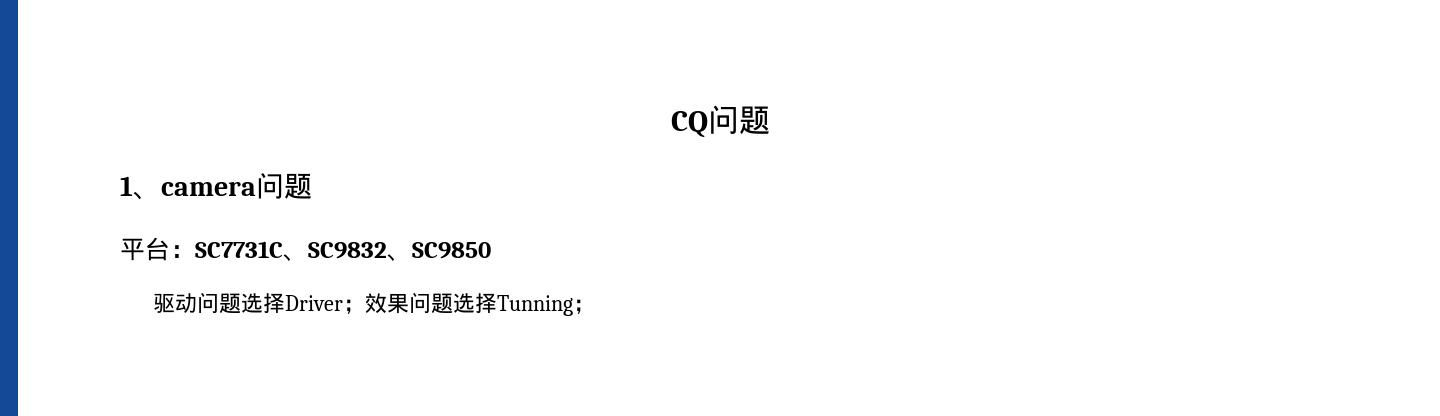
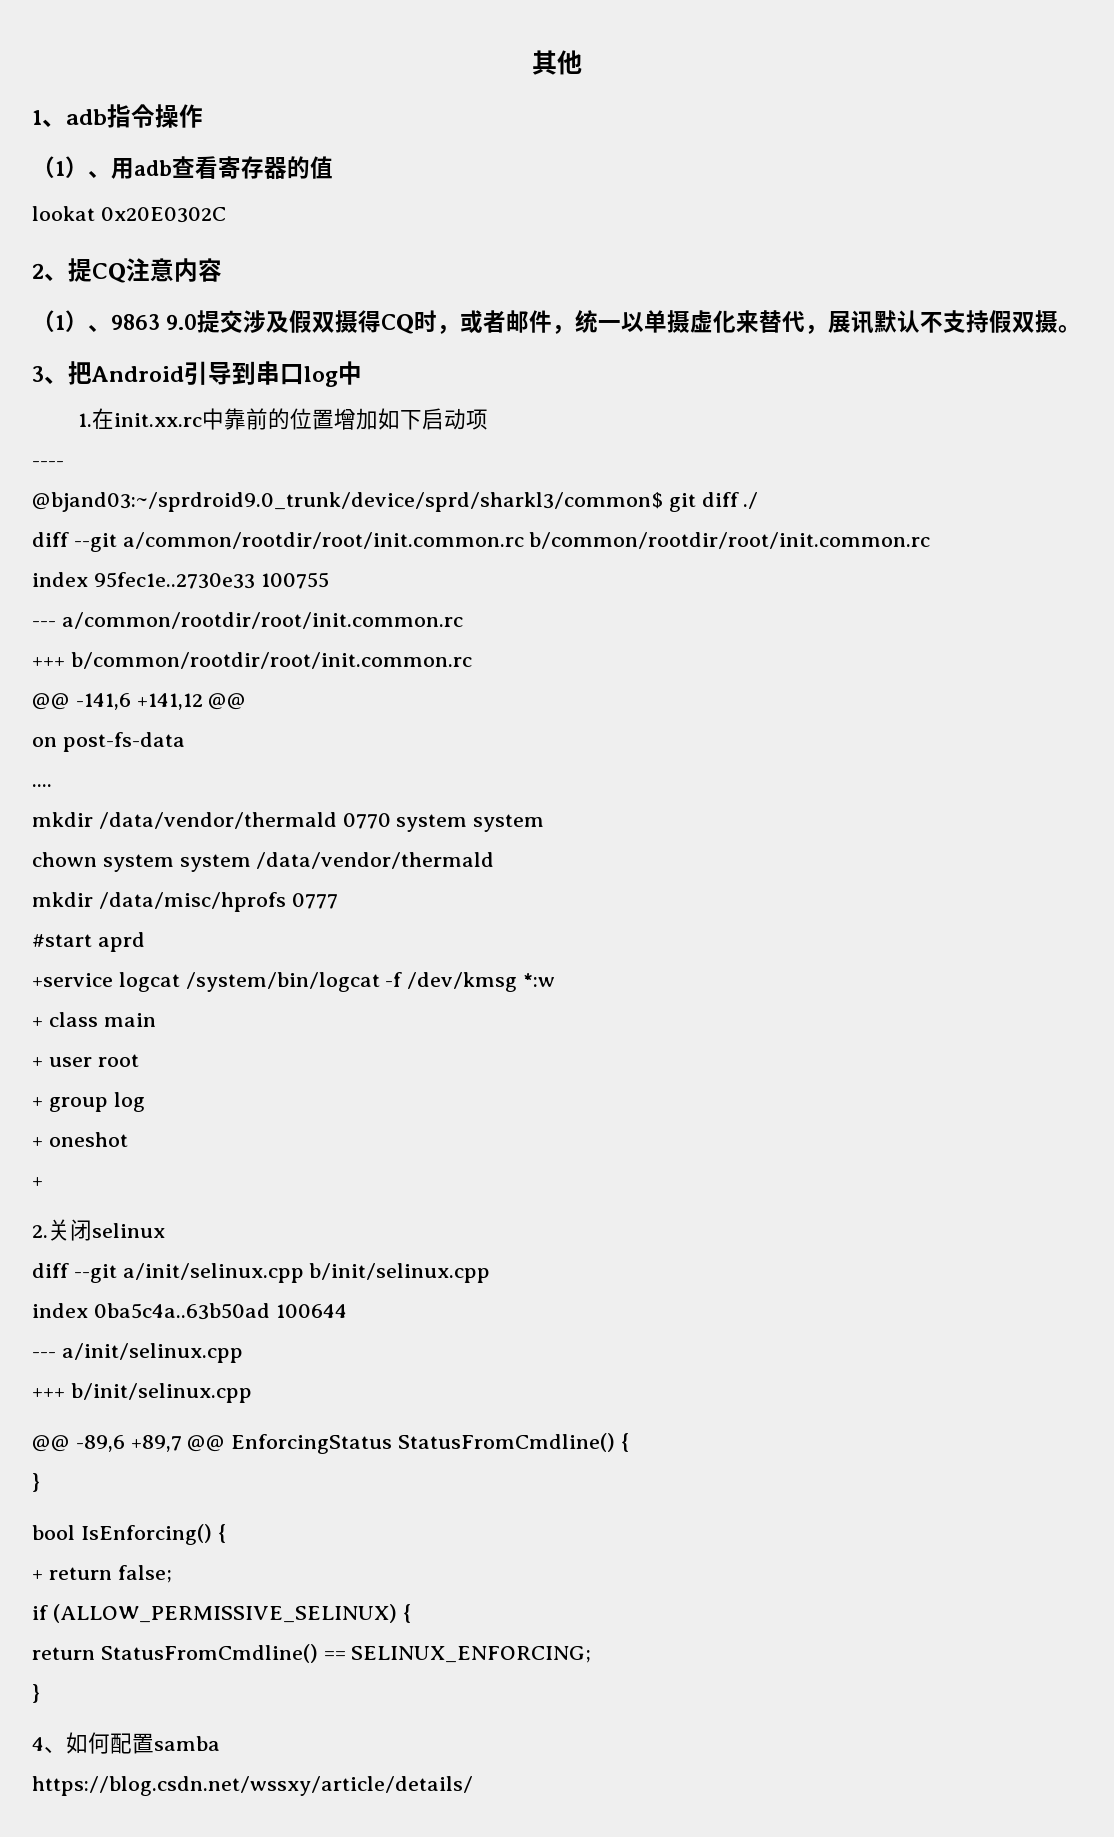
- CQ问题
- 1、camera问题
- 平台：SC7731C、SC9832、SC9850
- 驱动问题选择Driver；效果问题选择Tunning；
+ 其他
+ 1、adb指令操作
+ （1）、用adb查看寄存器的值
+ lookat 0x20E0302C
+ 2、提CQ注意内容
+ （1）、9863 9.0提交涉及假双摄得CQ时，或者邮件，统一以单摄虚化来替代，展讯默认不支持假双摄。
+ 3、把Android引导到串口log中
+ 1.在init.xx.rc中靠前的位置增加如下启动项
+ ----
+ @bjand03:~/sprdroid9.0_trunk/device/sprd/sharkl3/common$ git diff ./
+ diff --git a/common/rootdir/root/init.common.rc b/common/rootdir/root/init.common.rc
+ index 95fec1e..2730e33 100755
+ --- a/common/rootdir/root/init.common.rc
+ +++ b/common/rootdir/root/init.common.rc
+ @@ -141,6 +141,12 @@
+ on post-fs-data
+ ....
+ mkdir /data/vendor/thermald 0770 system system
+ chown system system /data/vendor/thermald
+ mkdir /data/misc/hprofs 0777
+ #start aprd
+ +service logcat /system/bin/logcat -f /dev/kmsg *:w
+ + class main
+ + user root
+ + group log
+ + oneshot
+ +
+ 2.关闭selinux
+ diff --git a/init/selinux.cpp b/init/selinux.cpp
+ index 0ba5c4a..63b50ad 100644
+ --- a/init/selinux.cpp
+ +++ b/init/selinux.cpp
+ @@ -89,6 +89,7 @@ EnforcingStatus StatusFromCmdline() {
+ }
+ bool IsEnforcing() {
+ + return false;
+ if (ALLOW_PERMISSIVE_SELINUX) {
+ return StatusFromCmdline() == SELINUX_ENFORCING;
+ }
+ 4、如何配置samba
+ https://blog.csdn.net/wssxy/article/details/

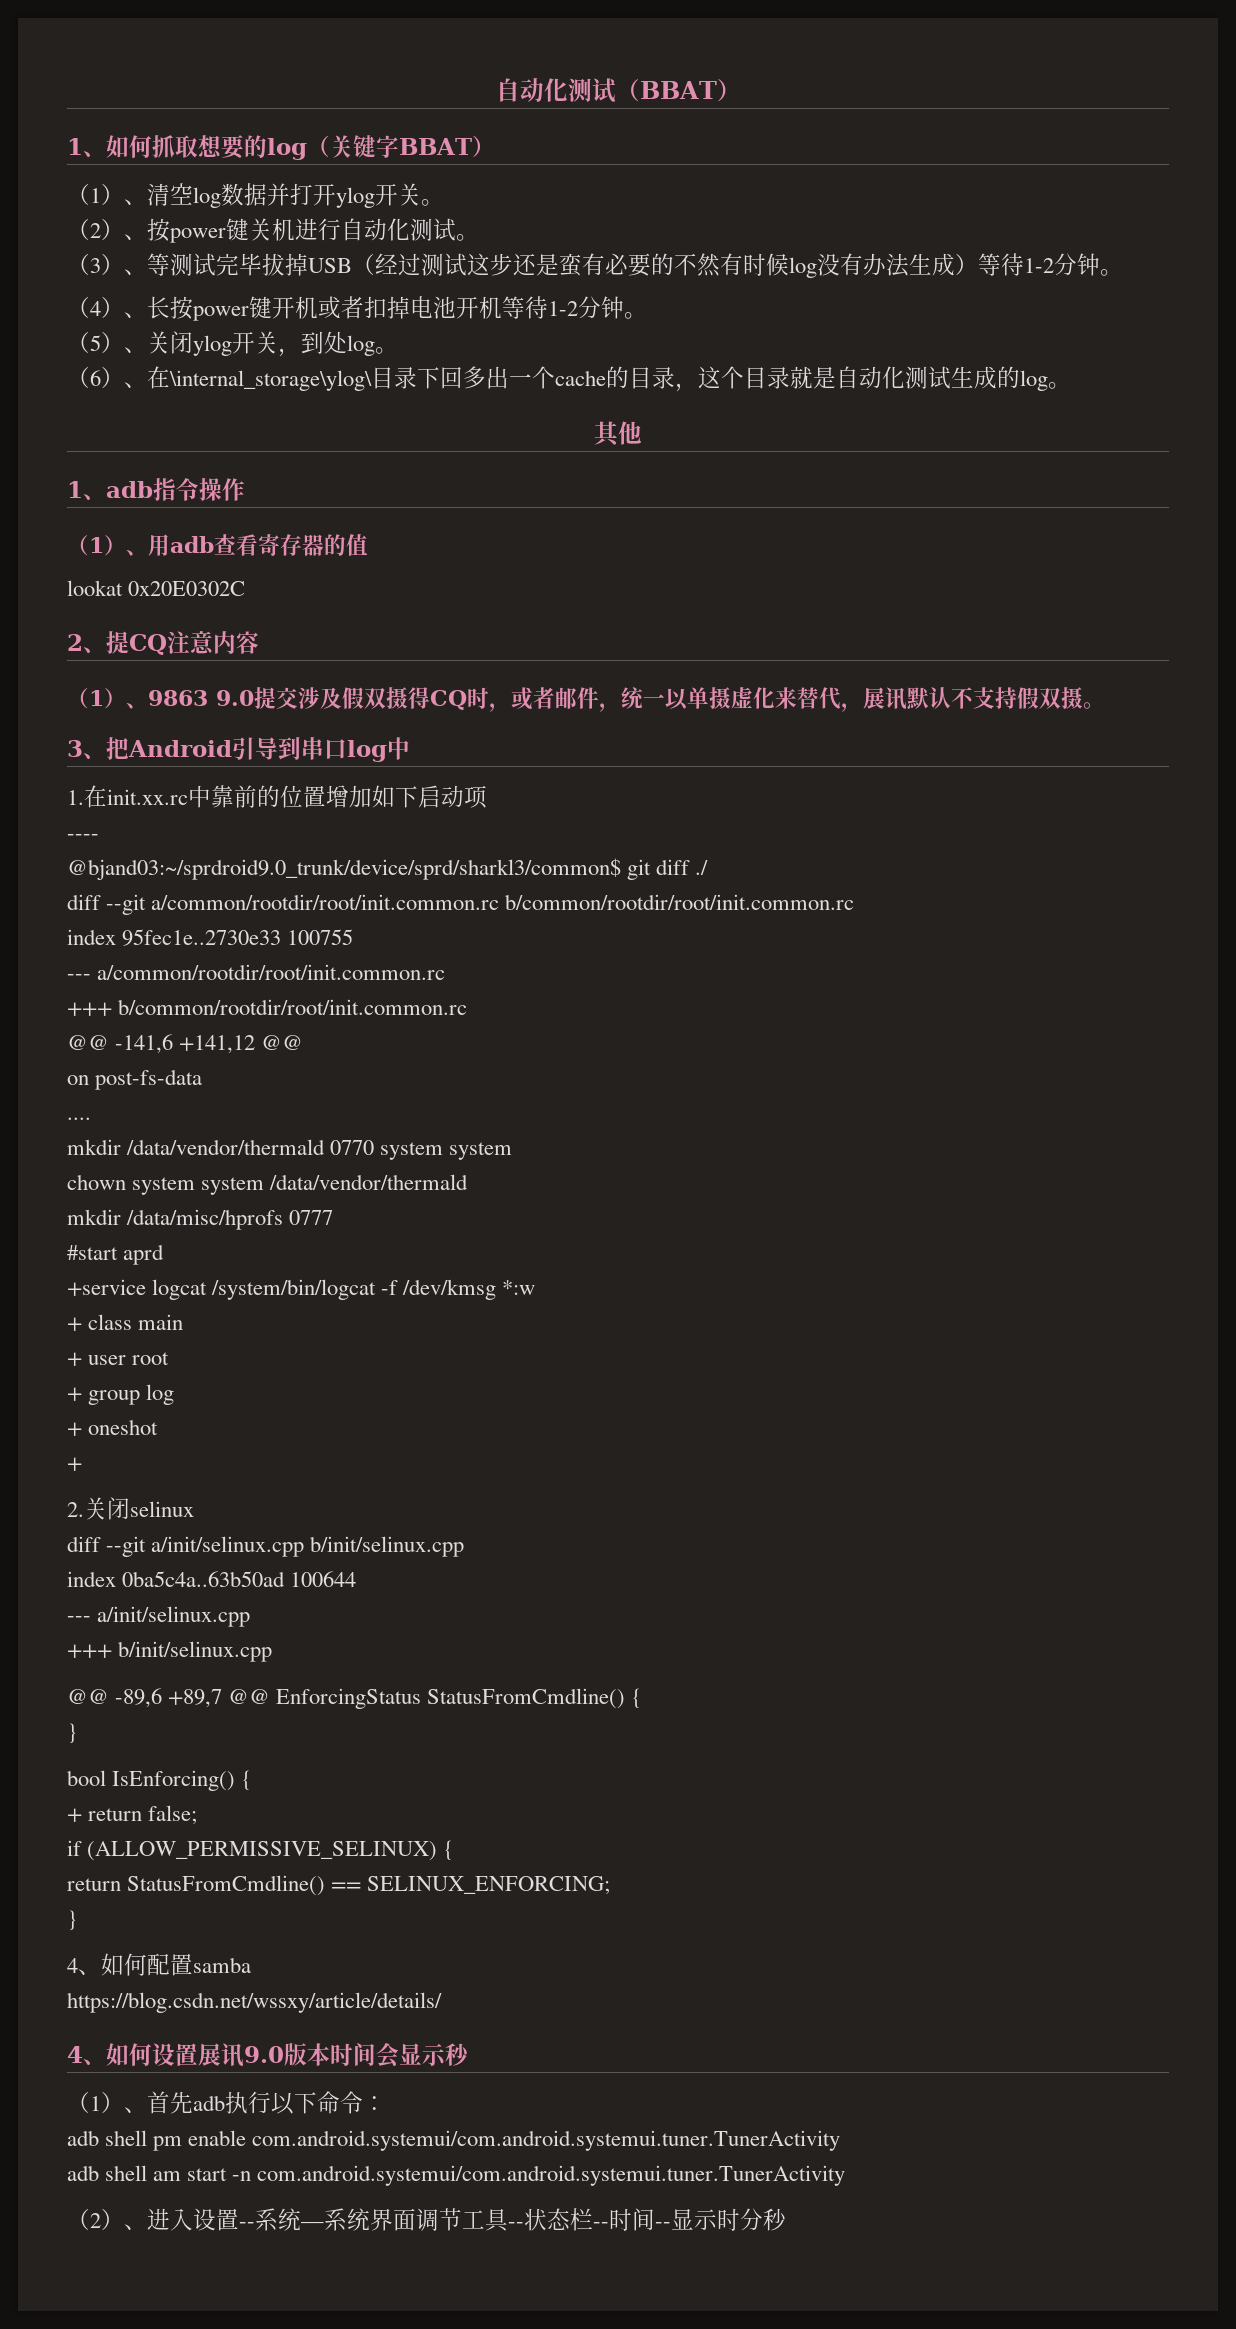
+ 自动化测试（BBAT）
+ 1、如何抓取想要的log（关键字BBAT）
+ （1）、清空log数据并打开ylog开关。
+ （2）、按power键关机进行自动化测试。
+ （3）、等测试完毕拔掉USB（经过测试这步还是蛮有必要的不然有时候log没有办法生成）等待1-2分钟。
+ （4）、长按power键开机或者扣掉电池开机等待1-2分钟。
+ （5）、关闭ylog开关，到处log。
+ （6）、在\internal_storage\ylog\目录下回多出一个cache的目录，这个目录就是自动化测试生成的log。
+ 4、如何设置展讯9.0版本时间会显示秒
+ （1）、首先adb执行以下命令：
+ adb shell pm enable com.android.systemui/com.android.systemui.tuner.TunerActivity
+ adb shell am start -n com.android.systemui/com.android.systemui.tuner.TunerActivity
+ （2）、进入设置--系统—系统界面调节工具--状态栏--时间--显示时分秒

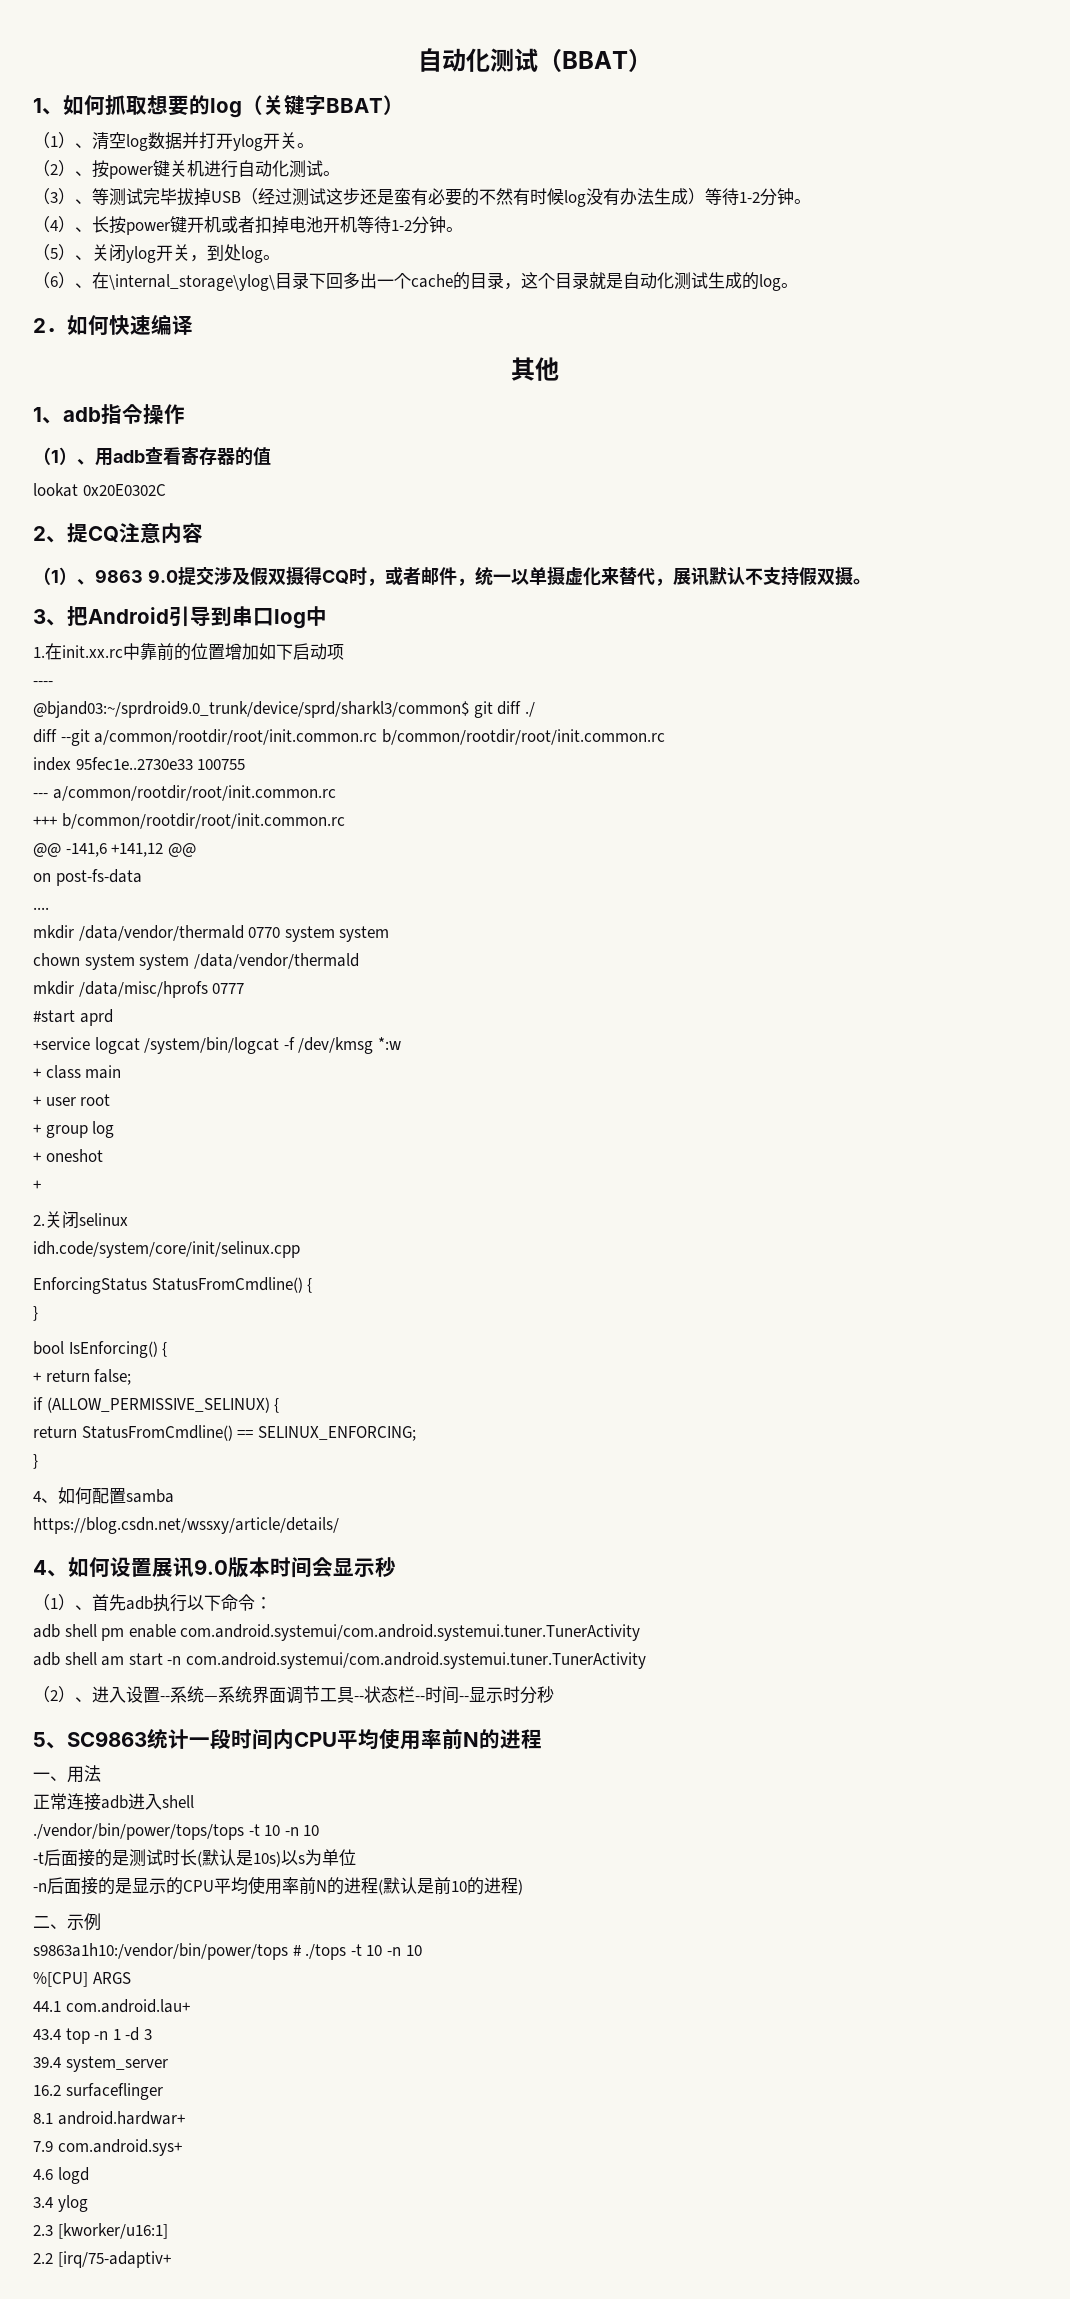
+ 2．如何快速编译
- diff --git a/init/selinux.cpp b/init/selinux.cpp
- index 0ba5c4a..63b50ad 100644
- --- a/init/selinux.cpp
- +++ b/init/selinux.cpp
- @@ -89,6 +89,7 @@ EnforcingStatus StatusFromCmdline() {
+ idh.code/system/core/init/selinux.cpp
+ EnforcingStatus StatusFromCmdline() {
+ 5、SC9863统计一段时间内CPU平均使用率前N的进程
+ 一、用法
+ 正常连接adb进入shell
+ ./vendor/bin/power/tops/tops -t 10 -n 10
+ -t后面接的是测试时长(默认是10s)以s为单位
+ -n后面接的是显示的CPU平均使用率前N的进程(默认是前10的进程)
+ 二、示例
+ s9863a1h10:/vendor/bin/power/tops # ./tops -t 10 -n 10
+ %[CPU] ARGS
+ 44.1 com.android.lau+
+ 43.4 top -n 1 -d 3
+ 39.4 system_server
+ 16.2 surfaceflinger
+ 8.1 android.hardwar+
+ 7.9 com.android.sys+
+ 4.6 logd
+ 3.4 ylog
+ 2.3 [kworker/u16:1]
+ 2.2 [irq/75-adaptiv+

